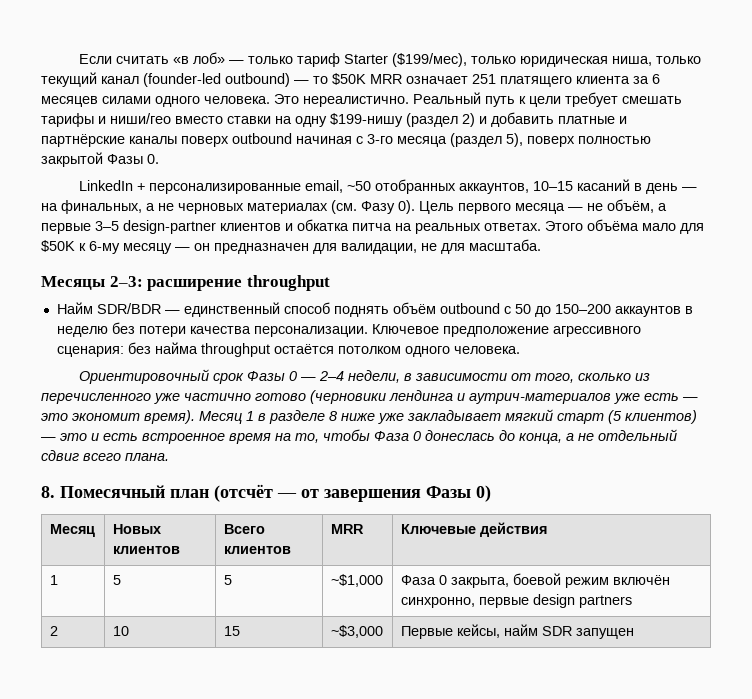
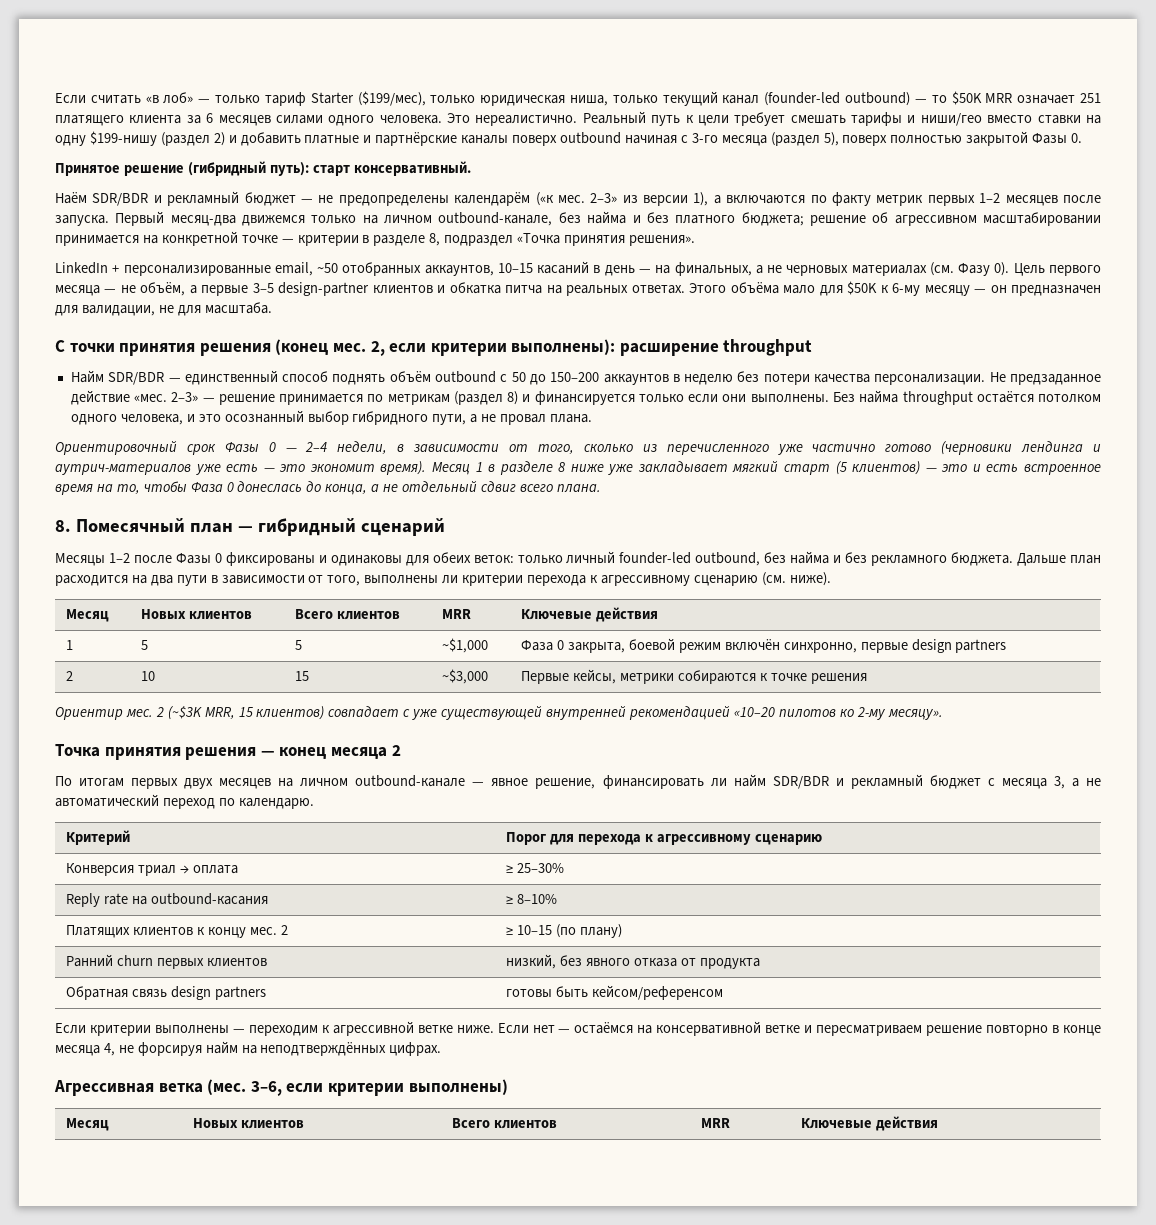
+ Принятое решение (гибридный путь): старт консервативный.
+ Наём SDR/BDR и рекламный бюджет — не предопределены календарём («к мес. 2–3» из версии 1), а включаются по факту метрик первых 1–2 месяцев после запуска. Первый месяц-два движемся только на личном outbound-канале, без найма и без платного бюджета; решение об агрессивном масштабировании принимается на конкретной точке — критерии в разделе 8, подраздел «Точка принятия решения».
- Месяцы 2–3: расширение throughput
+ С точки принятия решения (конец мес. 2, если критерии выполнены): расширение throughput
- Ключевое предположение агрессивного сценария: без найма throughput остаётся потолком одного человека.
+ Не предзаданное действие «мес. 2–3» — решение принимается по метрикам (раздел 8) и финансируется только если они выполнены. Без найма throughput остаётся потолком одного человека, и это осознанный выбор гибридного пути, а не провал плана.
- 8. Помесячный план (отсчёт — от завершения Фазы 0)
+ 8. Помесячный план — гибридный сценарий
+ Месяцы 1–2 после Фазы 0 фиксированы и одинаковы для обеих веток: только личный founder-led outbound, без найма и без рекламного бюджета. Дальше план расходится на два пути в зависимости от того, выполнены ли критерии перехода к агрессивному сценарию (см. ниже).
- 2 | 10 | 15 | ~$3,000 | Первые кейсы, найм SDR запущен
+ 2 | 10 | 15 | ~$3,000 | Первые кейсы, метрики собираются к точке решения
+ Ориентир мес. 2 (~$3K MRR, 15 клиентов) совпадает с уже существующей внутренней рекомендацией «10–20 пилотов ко 2-му месяцу».
+ Точка принятия решения — конец месяца 2
+ По итогам первых двух месяцев на личном outbound-канале — явное решение, финансировать ли найм SDR/BDR и рекламный бюджет с месяца 3, а не автоматический переход по календарю.
+ Критерий | Порог для перехода к агрессивному сценарию
+ Конверсия триал → оплата | ≥ 25–30%
+ Reply rate на outbound-касания | ≥ 8–10%
+ Платящих клиентов к концу мес. 2 | ≥ 10–15 (по плану)
+ Ранний churn первых клиентов | низкий, без явного отказа от продукта
+ Обратная связь design partners | готовы быть кейсом/референсом
+ Если критерии выполнены — переходим к агрессивной ветке ниже. Если нет — остаёмся на консервативной ветке и пересматриваем решение повторно в конце месяца 4, не форсируя найм на неподтверждённых цифрах.
+ Агрессивная ветка (мес. 3–6, если критерии выполнены)
+ Месяц | Новых клиентов | Всего клиентов | MRR | Ключевые действия

